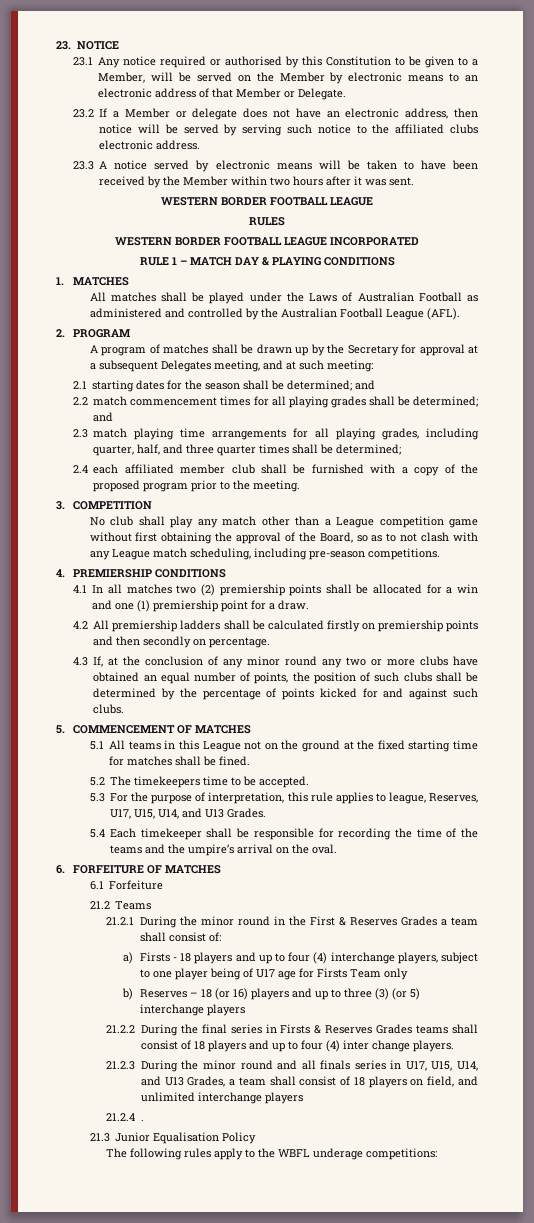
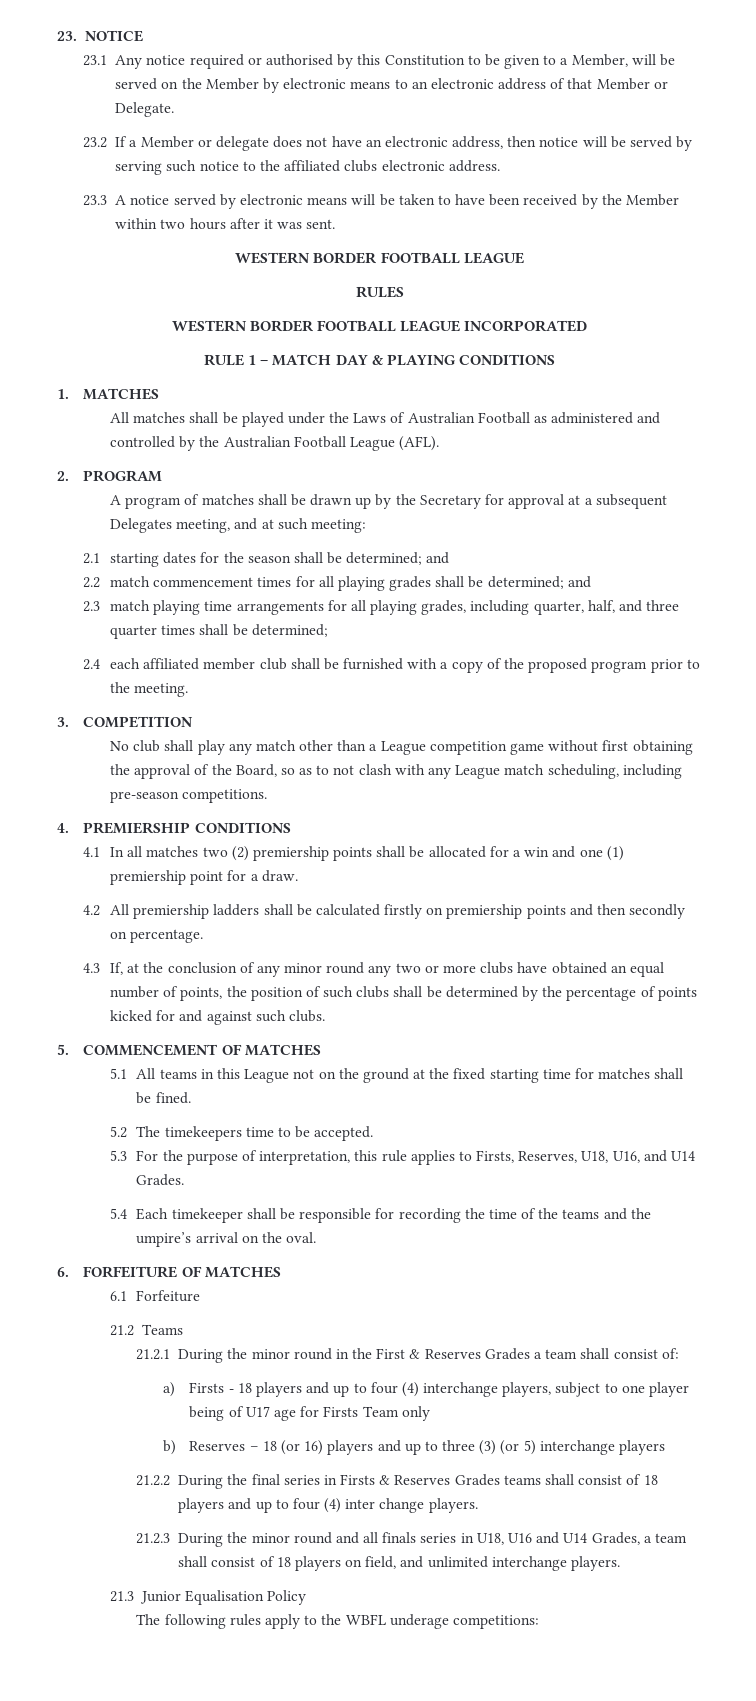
- 5.3 For the purpose of interpretation, this rule applies to league, Reserves, U17, U15, U14, and U13 Grades.
+ 5.3 For the purpose of interpretation, this rule applies to Firsts, Reserves, U18, U16, and U14 Grades.
- 21.2.3 During the minor round and all finals series in U17, U15, U14, and U13 Grades, a team shall consist of 18 players on field, and unlimited interchange players
- 21.2.4 .
+ 21.2.3 During the minor round and all finals series in U18, U16 and U14 Grades, a team shall consist of 18 players on field, and unlimited interchange players.

